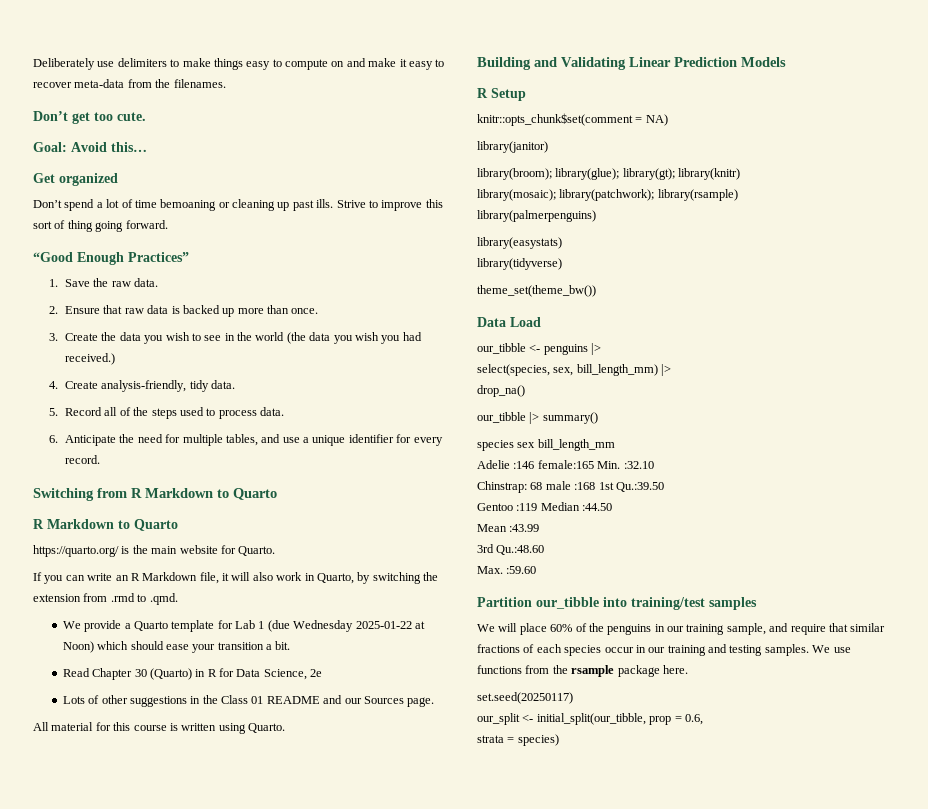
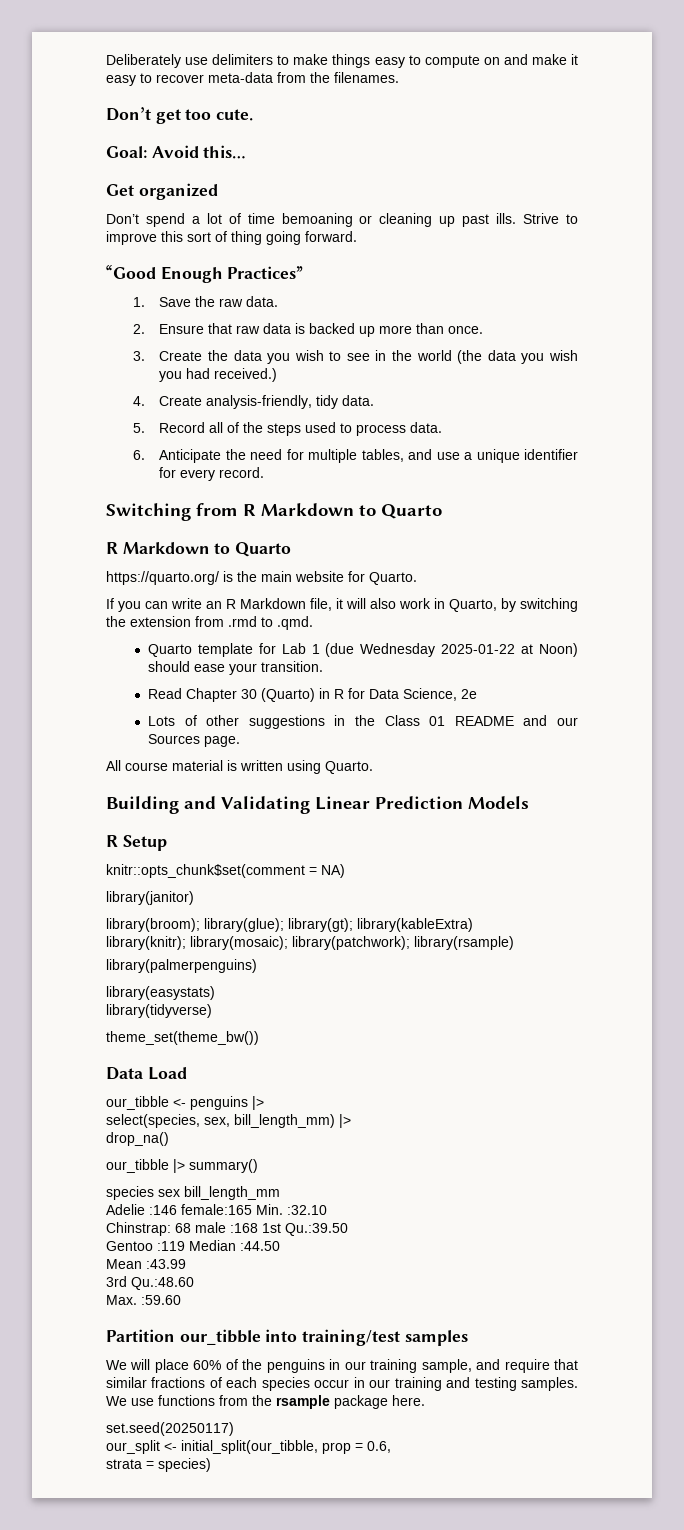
- We provide a Quarto template for Lab 1 (due Wednesday 2025-01-22 at Noon) which should ease your transition a bit.
+ Quarto template for Lab 1 (due Wednesday 2025-01-22 at Noon) should ease your transition.
- All material for this course is written using Quarto.
+ All course material is written using Quarto.
- library(broom); library(glue); library(gt); library(knitr)
- library(mosaic); library(patchwork); library(rsample)
+ library(broom); library(glue); library(gt); library(kableExtra)
+ library(knitr); library(mosaic); library(patchwork); library(rsample)

